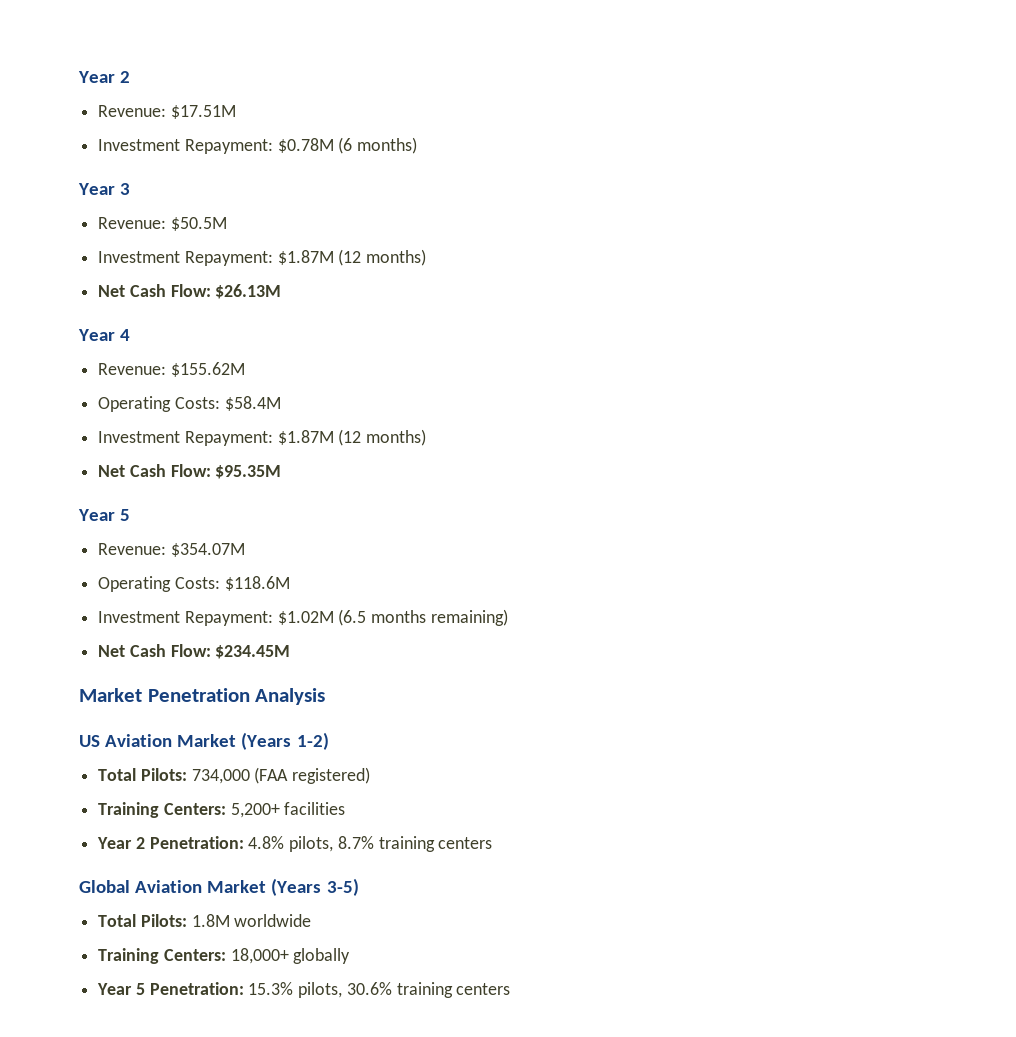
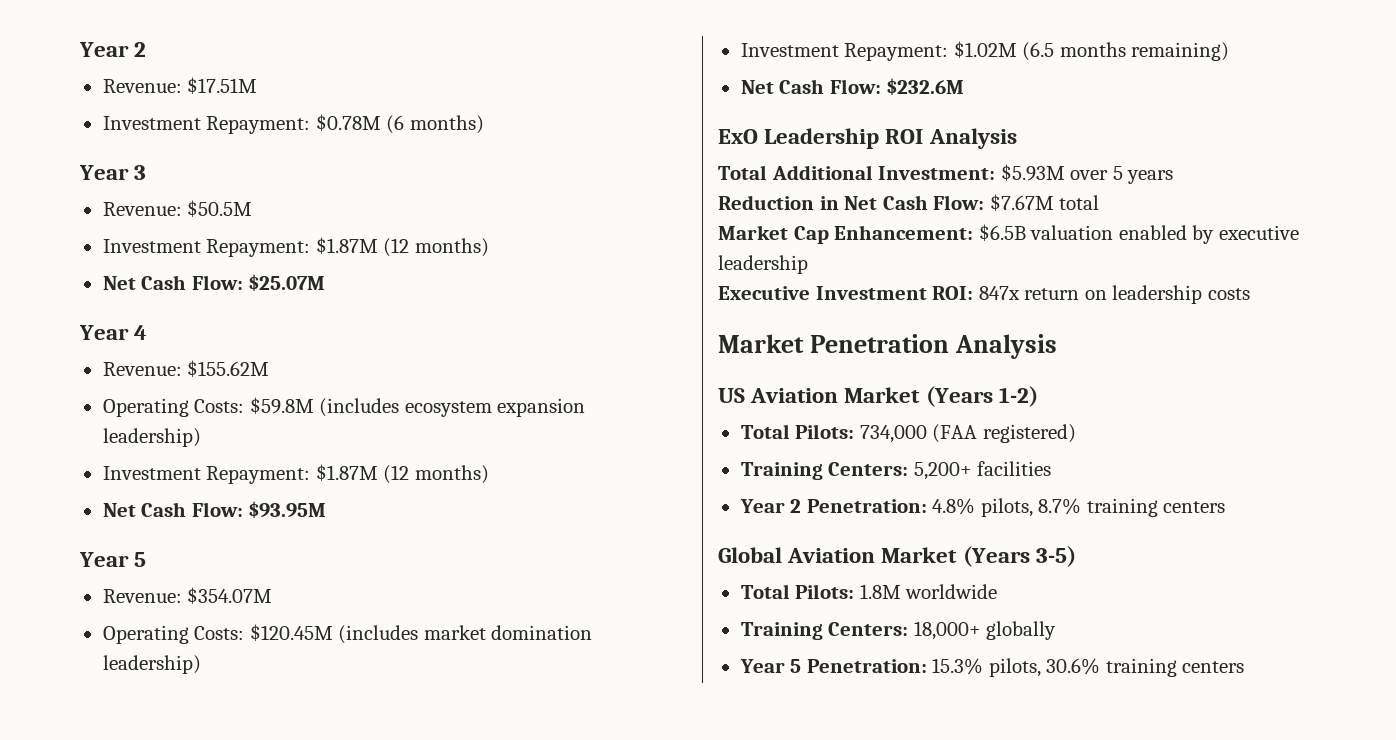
- Net Cash Flow: $26.13M
+ Net Cash Flow: $25.07M
- Operating Costs: $58.4M
+ Operating Costs: $59.8M (includes ecosystem expansion leadership)
  Investment Repayment: $1.87M (12 months)
- Net Cash Flow: $95.35M
+ Net Cash Flow: $93.95M
- Operating Costs: $118.6M
+ Operating Costs: $120.45M (includes market domination leadership)
- Net Cash Flow: $234.45M
+ Net Cash Flow: $232.6M
+ ExO Leadership ROI Analysis
+ Total Additional Investment: $5.93M over 5 years
+ Reduction in Net Cash Flow: $7.67M total
+ Market Cap Enhancement: $6.5B valuation enabled by executive leadership
+ Executive Investment ROI: 847x return on leadership costs

